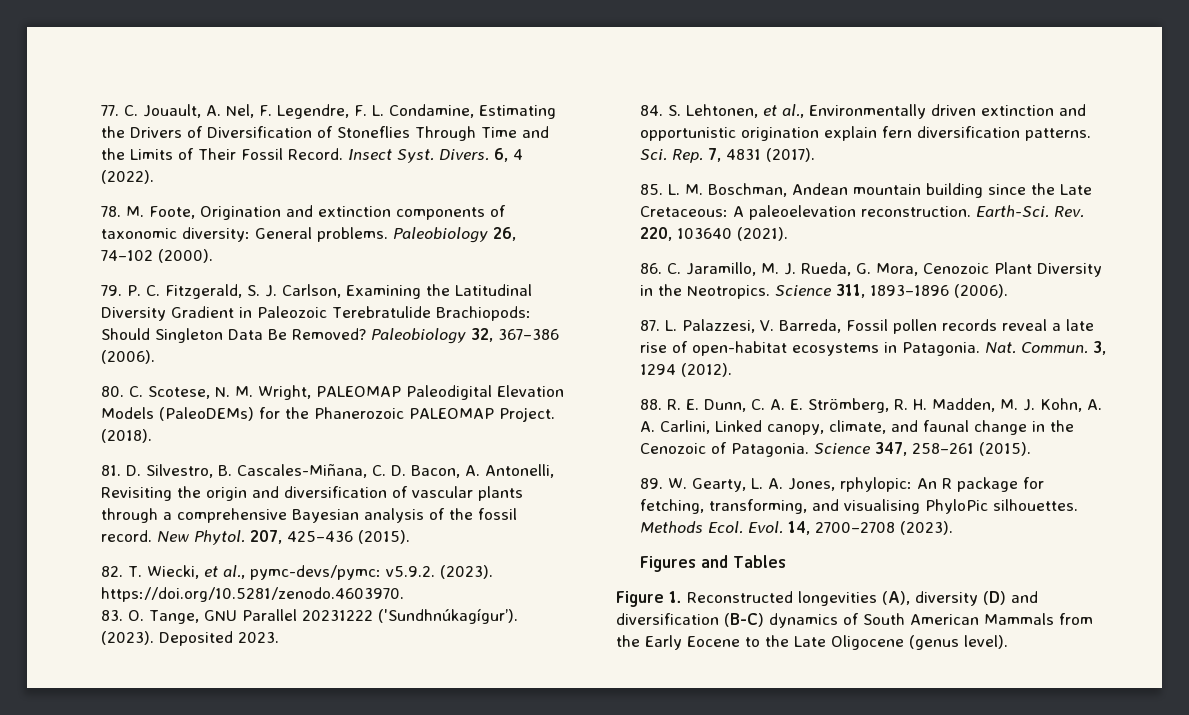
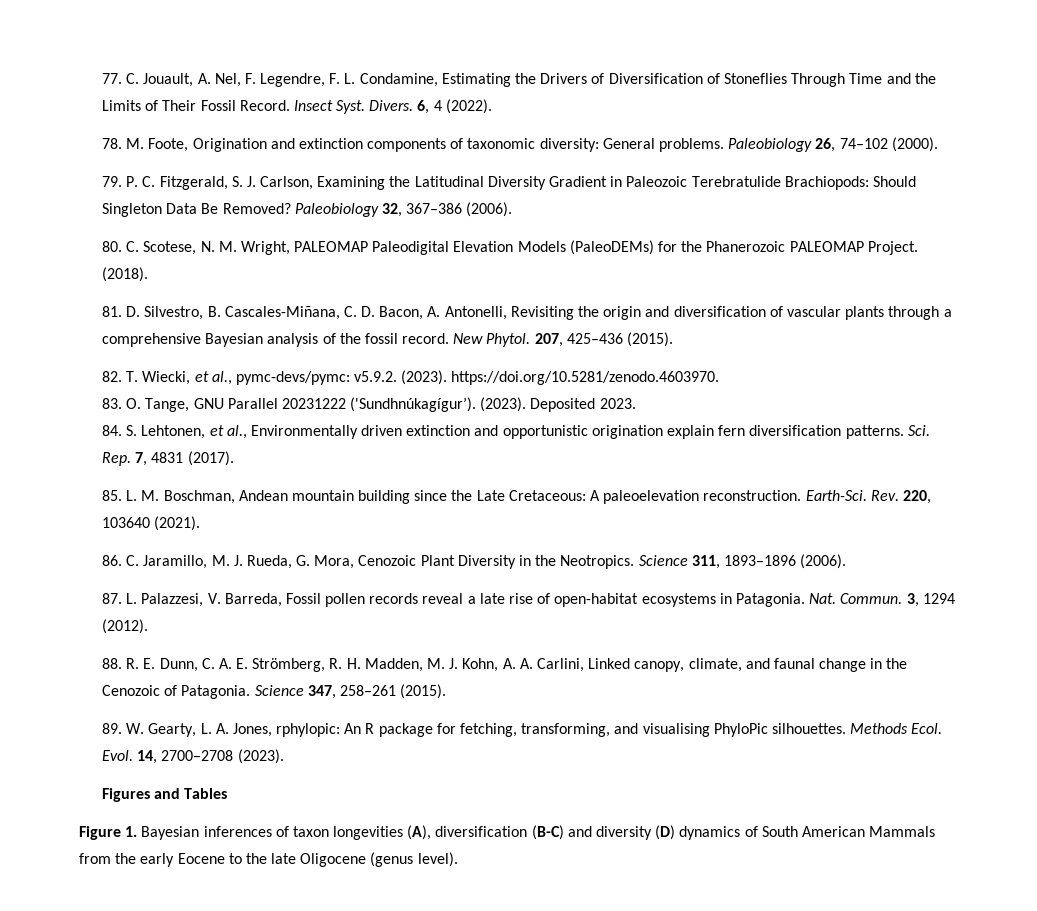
- Figure 1. Reconstructed longevities (A), diversity (D) and diversification (B-C) dynamics of South American Mammals from the Early Eocene to the Late Oligocene (genus level).
+ Figure 1. Bayesian inferences of taxon longevities (A), diversification (B-C) and diversity (D) dynamics of South American Mammals from the early Eocene to the late Oligocene (genus level).

